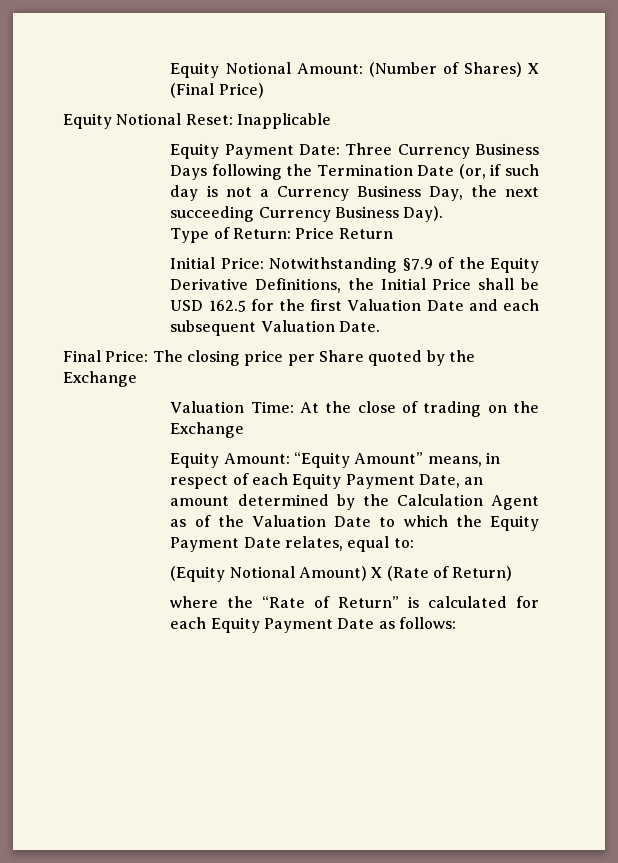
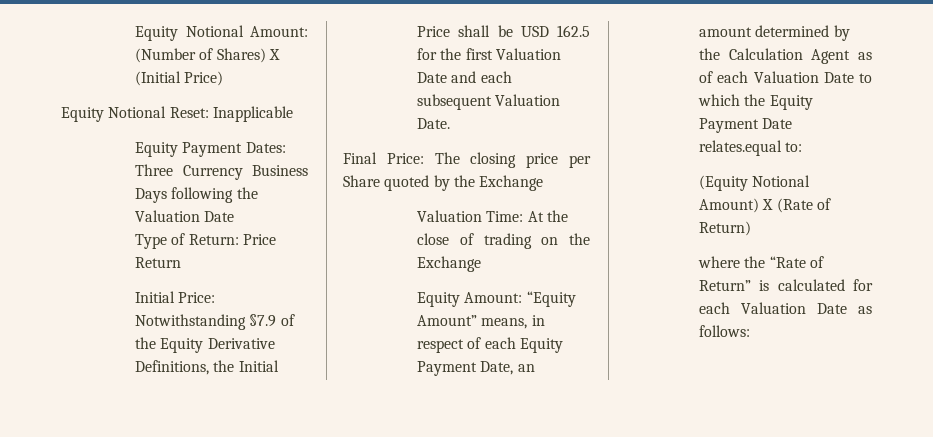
- Equity Notional Amount: (Number of Shares) X (Final Price)
+ Equity Notional Amount: (Number of Shares) X (Initial Price)
- Equity Payment Date: Three Currency Business Days following the Termination Date (or, if such day is not a Currency Business Day, the next succeeding Currency Business Day).
+ Equity Payment Dates: Three Currency Business Days following the Valuation Date
- Equity Amount: “Equity Amount” means, in respect of each Equity Payment Date, an amount determined by the Calculation Agent as of the Valuation Date to which the Equity Payment Date relates, equal to:
+ Equity Amount: “Equity Amount” means, in respect of each Equity Payment Date, an amount determined by the Calculation Agent as of each Valuation Date to which the Equity Payment Date relates.equal to:
- where the “Rate of Return” is calculated for each Equity Payment Date as follows:
+ where the “Rate of Return” is calculated for each Valuation Date as follows:

